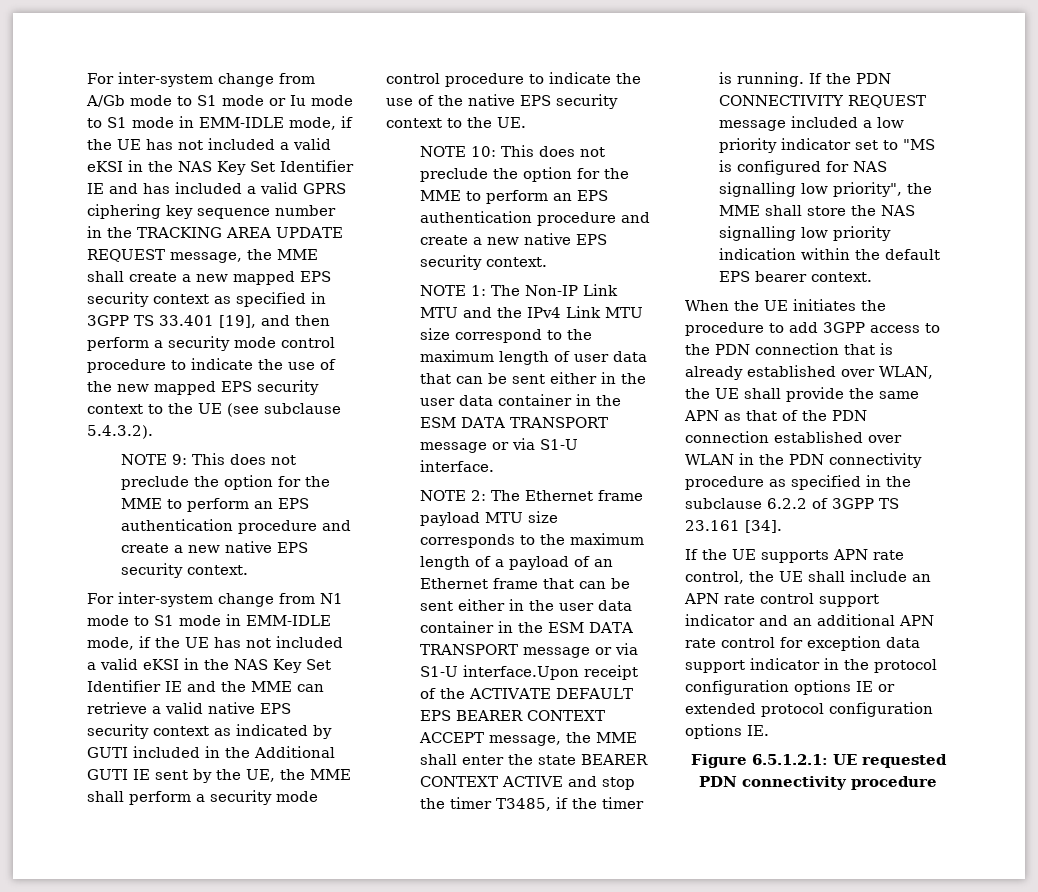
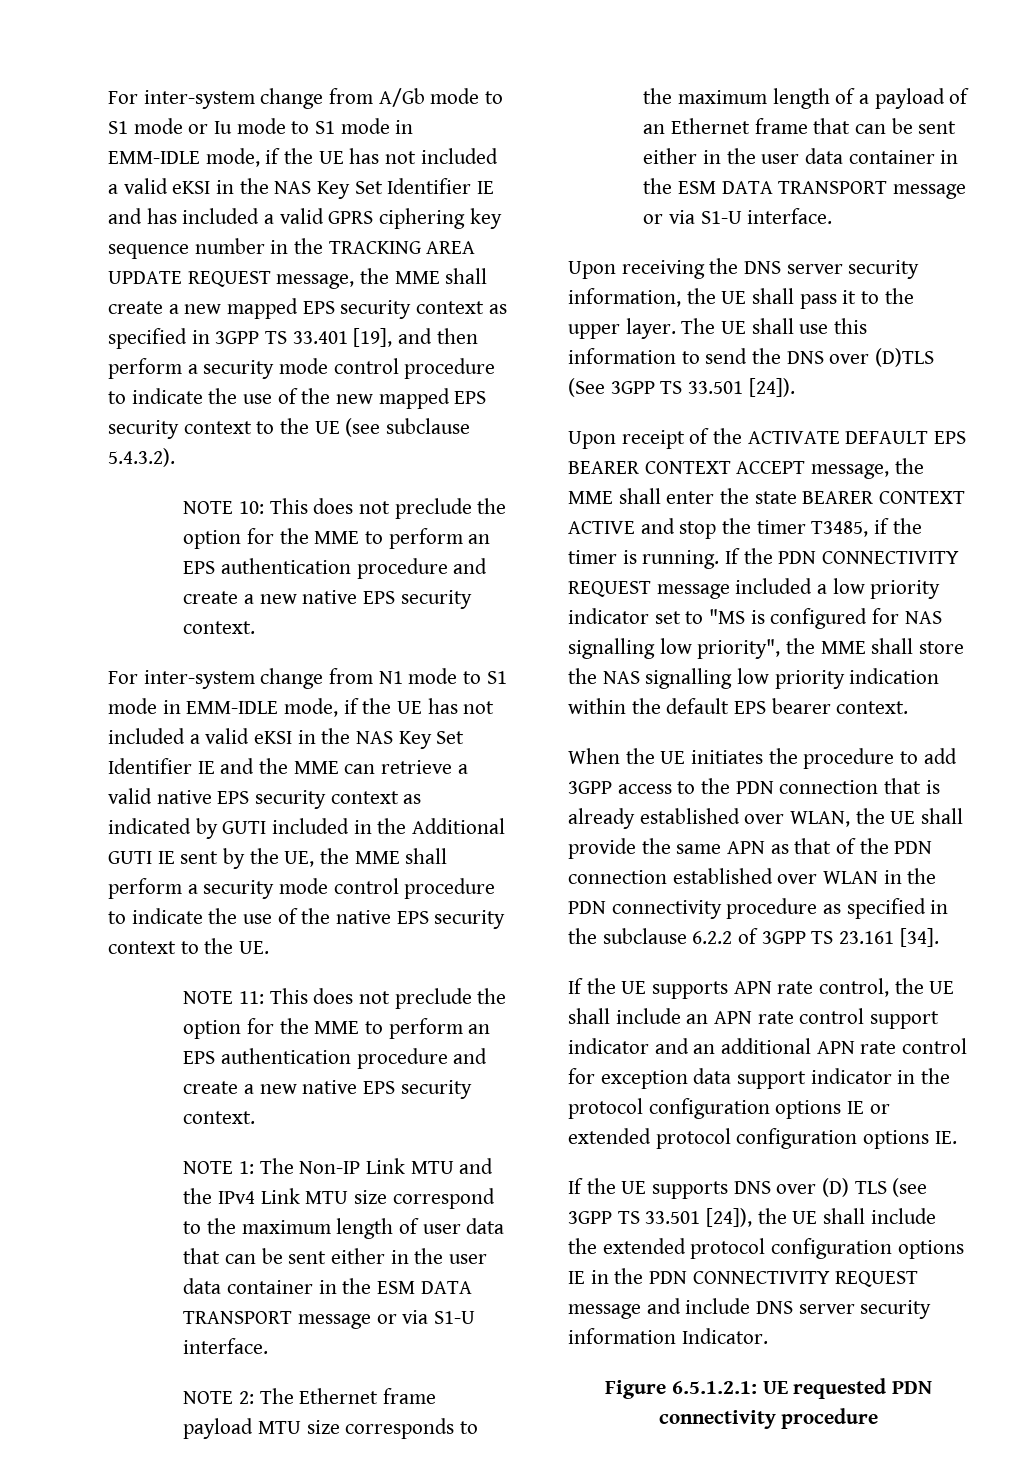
- NOTE 9: This does not preclude the option for the MME to perform an EPS authentication procedure and create a new native EPS security context.
+ NOTE 10: This does not preclude the option for the MME to perform an EPS authentication procedure and create a new native EPS security context.
- NOTE 10: This does not preclude the option for the MME to perform an EPS authentication procedure and create a new native EPS security context.
+ NOTE 11: This does not preclude the option for the MME to perform an EPS authentication procedure and create a new native EPS security context.
- The Ethernet frame payload MTU size corresponds to the maximum length of a payload of an Ethernet frame that can be sent either in the user data container in the ESM DATA TRANSPORT message or via S1-U interface.Upon receipt of the ACTIVATE DEFAULT EPS BEARER CONTEXT ACCEPT message, the MME shall enter the state BEARER CONTEXT ACTIVE and stop the timer T3485, if the timer is running.
+ The Ethernet frame payload MTU size corresponds to the maximum length of a payload of an Ethernet frame that can be sent either in the user data container in the ESM DATA TRANSPORT message or via S1-U interface.
+ Upon receiving the DNS server security information, the UE shall pass it to the upper layer. The UE shall use this information to send the DNS over (D)TLS (See 3GPP TS 33.501 [24]).
+ Upon receipt of the ACTIVATE DEFAULT EPS BEARER CONTEXT ACCEPT message, the MME shall enter the state BEARER CONTEXT ACTIVE and stop the timer T3485, if the timer is running.
+ If the UE supports DNS over (D) TLS (see 3GPP TS 33.501 [24]), the UE shall include the extended protocol configuration options IE in the PDN CONNECTIVITY REQUEST message and include DNS server security information Indicator.

